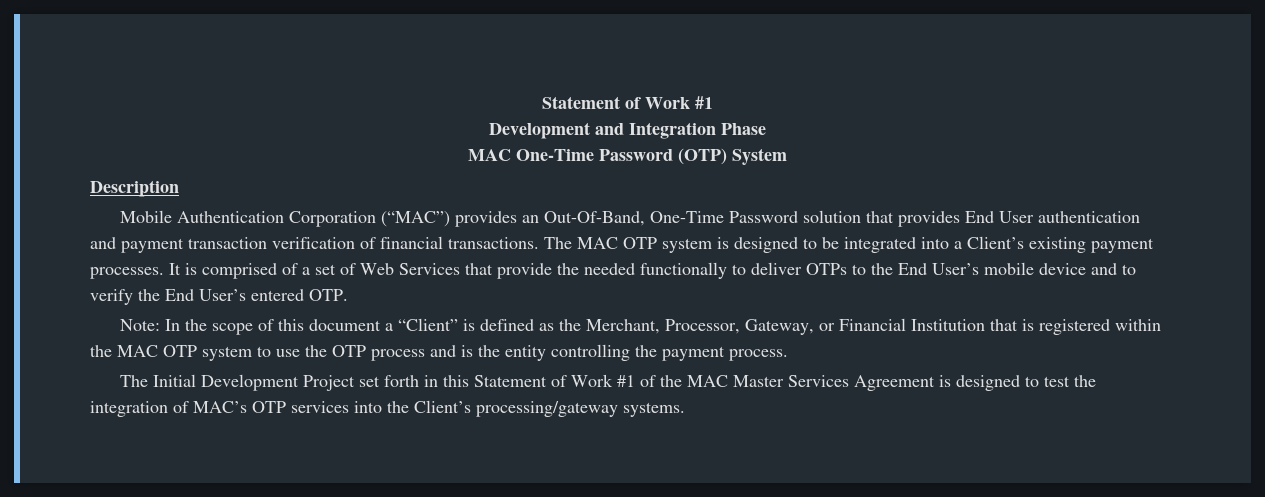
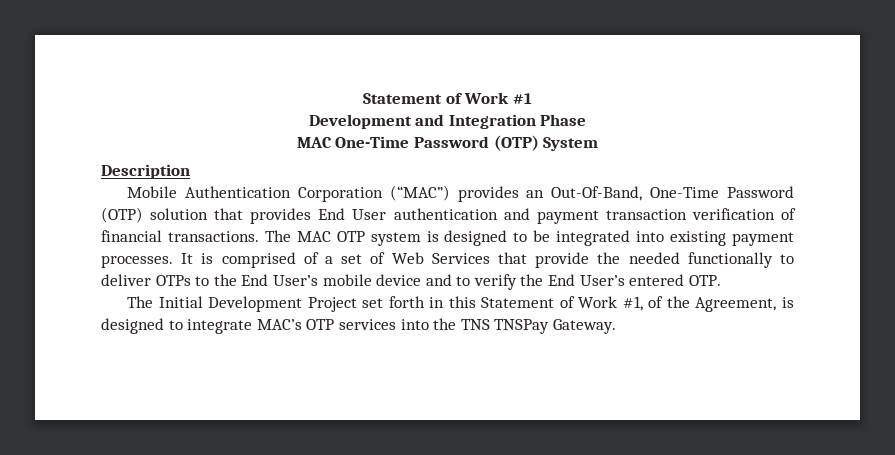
- Mobile Authentication Corporation (“MAC”) provides an Out-Of-Band, One-Time Password solution that provides End User authentication and payment transaction verification of financial transactions.
+ Mobile Authentication Corporation (“MAC”) provides an Out-Of-Band, One-Time Password (OTP) solution that provides End User authentication and payment transaction verification of financial transactions.
- The MAC OTP system is designed to be integrated into a Client’s existing payment processes.
+ The MAC OTP system is designed to be integrated into existing payment processes.
- Note: In the scope of this document a “Client” is defined as the Merchant, Processor, Gateway, or Financial Institution that is registered within the MAC OTP system to use the OTP process and is the entity controlling the payment process.
- The Initial Development Project set forth in this Statement of Work #1 of the MAC Master Services Agreement is designed to test the integration of MAC’s OTP services into the Client’s processing/gateway systems.
+ The Initial Development Project set forth in this Statement of Work #1, of the Agreement, is designed to integrate MAC’s OTP services into the TNS TNSPay Gateway.

